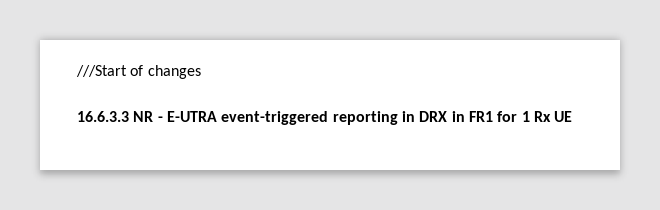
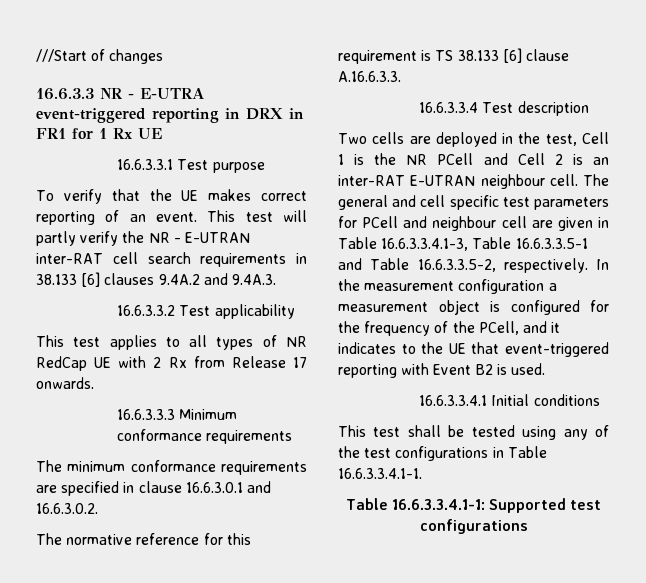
+ 16.6.3.3.1 Test purpose
+ To verify that the UE makes correct reporting of an event. This test will partly verify the NR - E-UTRAN inter-RAT cell search requirements in 38.133 [6] clauses 9.4A.2 and 9.4A.3.
+ 16.6.3.3.2 Test applicability
+ This test applies to all types of NR RedCap UE with 2 Rx from Release 17 onwards.
+ 16.6.3.3.3 Minimum conformance requirements
+ The minimum conformance requirements are specified in clause 16.6.3.0.1 and 16.6.3.0.2.
+ The normative reference for this requirement is TS 38.133 [6] clause A.16.6.3.3.
+ 16.6.3.3.4 Test description
+ Two cells are deployed in the test, Cell 1 is the NR PCell and Cell 2 is an inter-RAT E-UTRAN neighbour cell. The general and cell specific test parameters for PCell and neighbour cell are given in Table 16.6.3.3.4.1-3, Table 16.6.3.3.5-1 and Table 16.6.3.3.5-2, respectively. In the measurement configuration a measurement object is configured for the frequency of the PCell, and it indicates to the UE that event-triggered reporting with Event B2 is used.
+ 16.6.3.3.4.1 Initial conditions
+ This test shall be tested using any of the test configurations in Table 16.6.3.3.4.1-1.
+ Table 16.6.3.3.4.1-1: Supported test configurations

